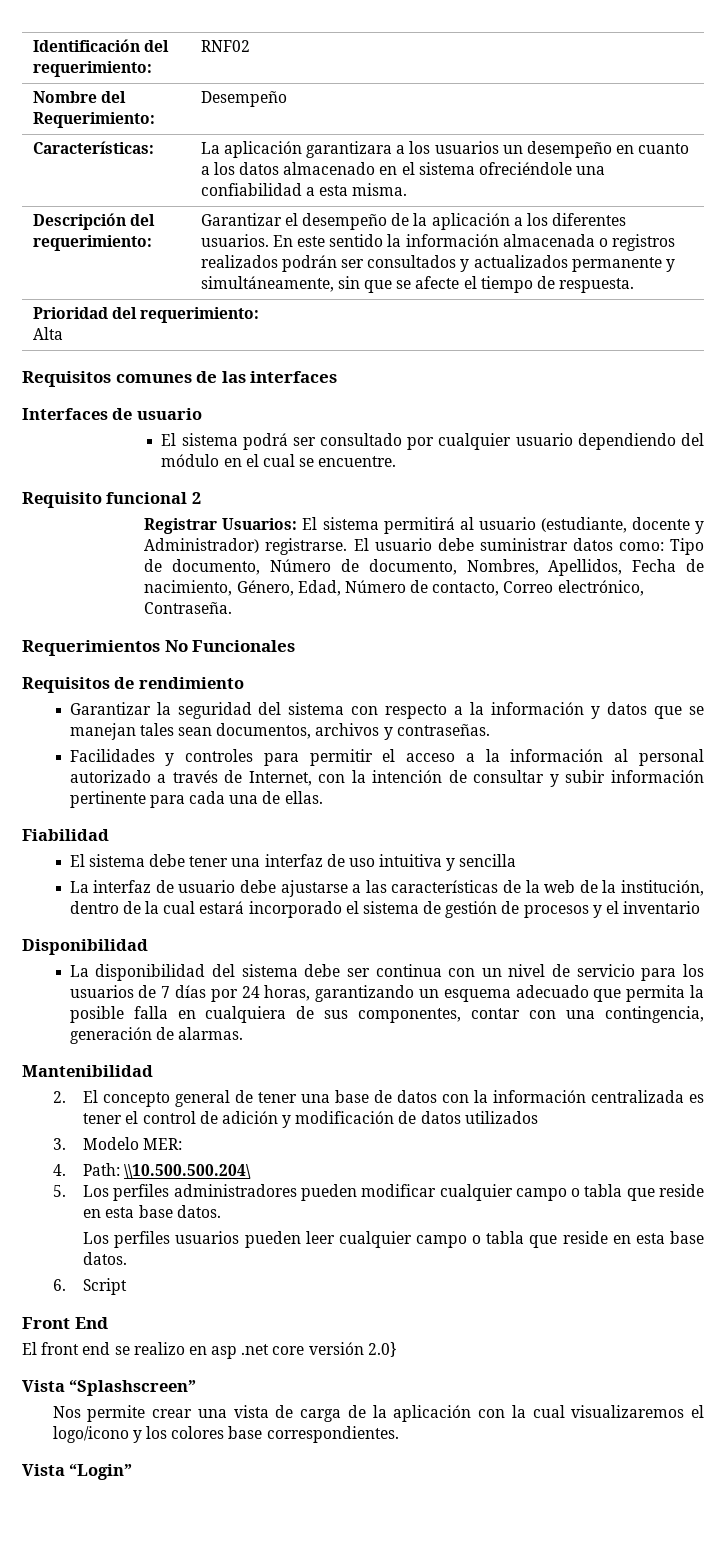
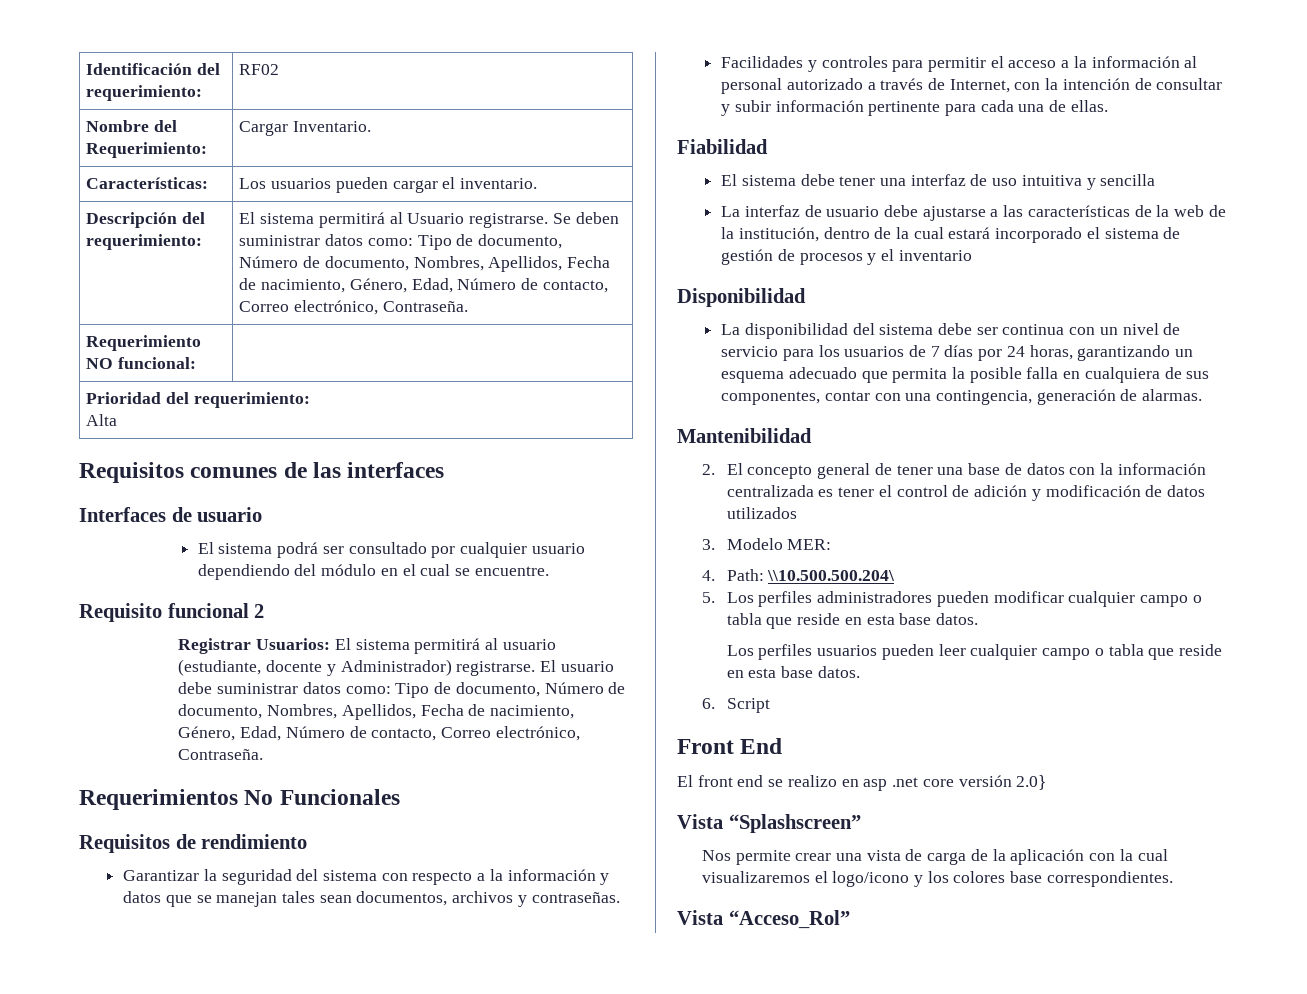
- Identificación del requerimiento: | RNF02
+ Identificación del requerimiento: | RF02
- Nombre del Requerimiento: | Desempeño
+ Nombre del Requerimiento: | Cargar Inventario.
- Características: | La aplicación garantizara a los usuarios un desempeño en cuanto a los datos almacenado en el sistema ofreciéndole una confiabilidad a esta misma.
- Descripción del requerimiento: | Garantizar el desempeño de la aplicación a los diferentes usuarios. En este sentido la información almacenada o registros realizados podrán ser consultados y actualizados permanente y simultáneamente, sin que se afecte el tiempo de respuesta.
+ Características: | Los usuarios pueden cargar el inventario.
+ Descripción del requerimiento: | El sistema permitirá al Usuario registrarse. Se deben suministrar datos como: Tipo de documento, Número de documento, Nombres, Apellidos, Fecha de nacimiento, Género, Edad, Número de contacto, Correo electrónico, Contraseña.
+ Requerimiento NO funcional: |
- Vista “Login”
+ Vista “Acceso_Rol”

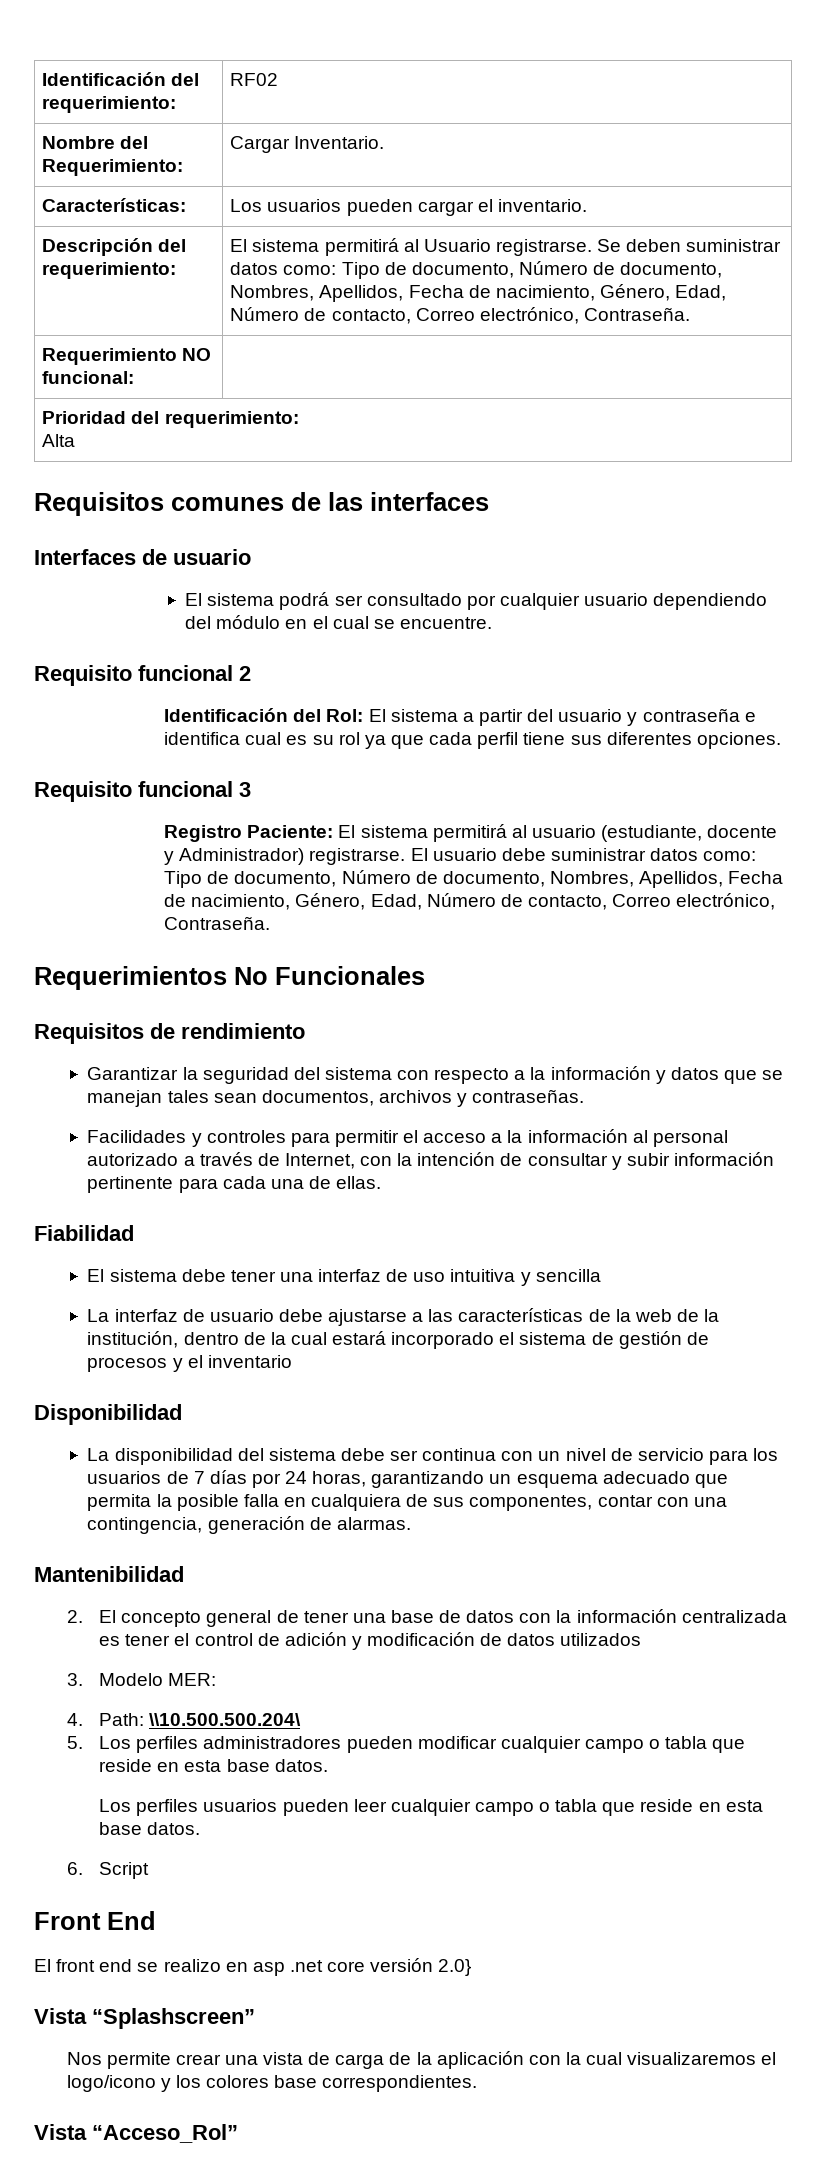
- Registrar Usuarios: El sistema permitirá al usuario (estudiante, docente y Administrador) registrarse.
+ Identificación del Rol: El sistema a partir del usuario y contraseña e identifica cual es su rol ya que cada perfil tiene sus diferentes opciones.
+ Requisito funcional 3
+ Registro Paciente: El sistema permitirá al usuario (estudiante, docente y Administrador) registrarse.

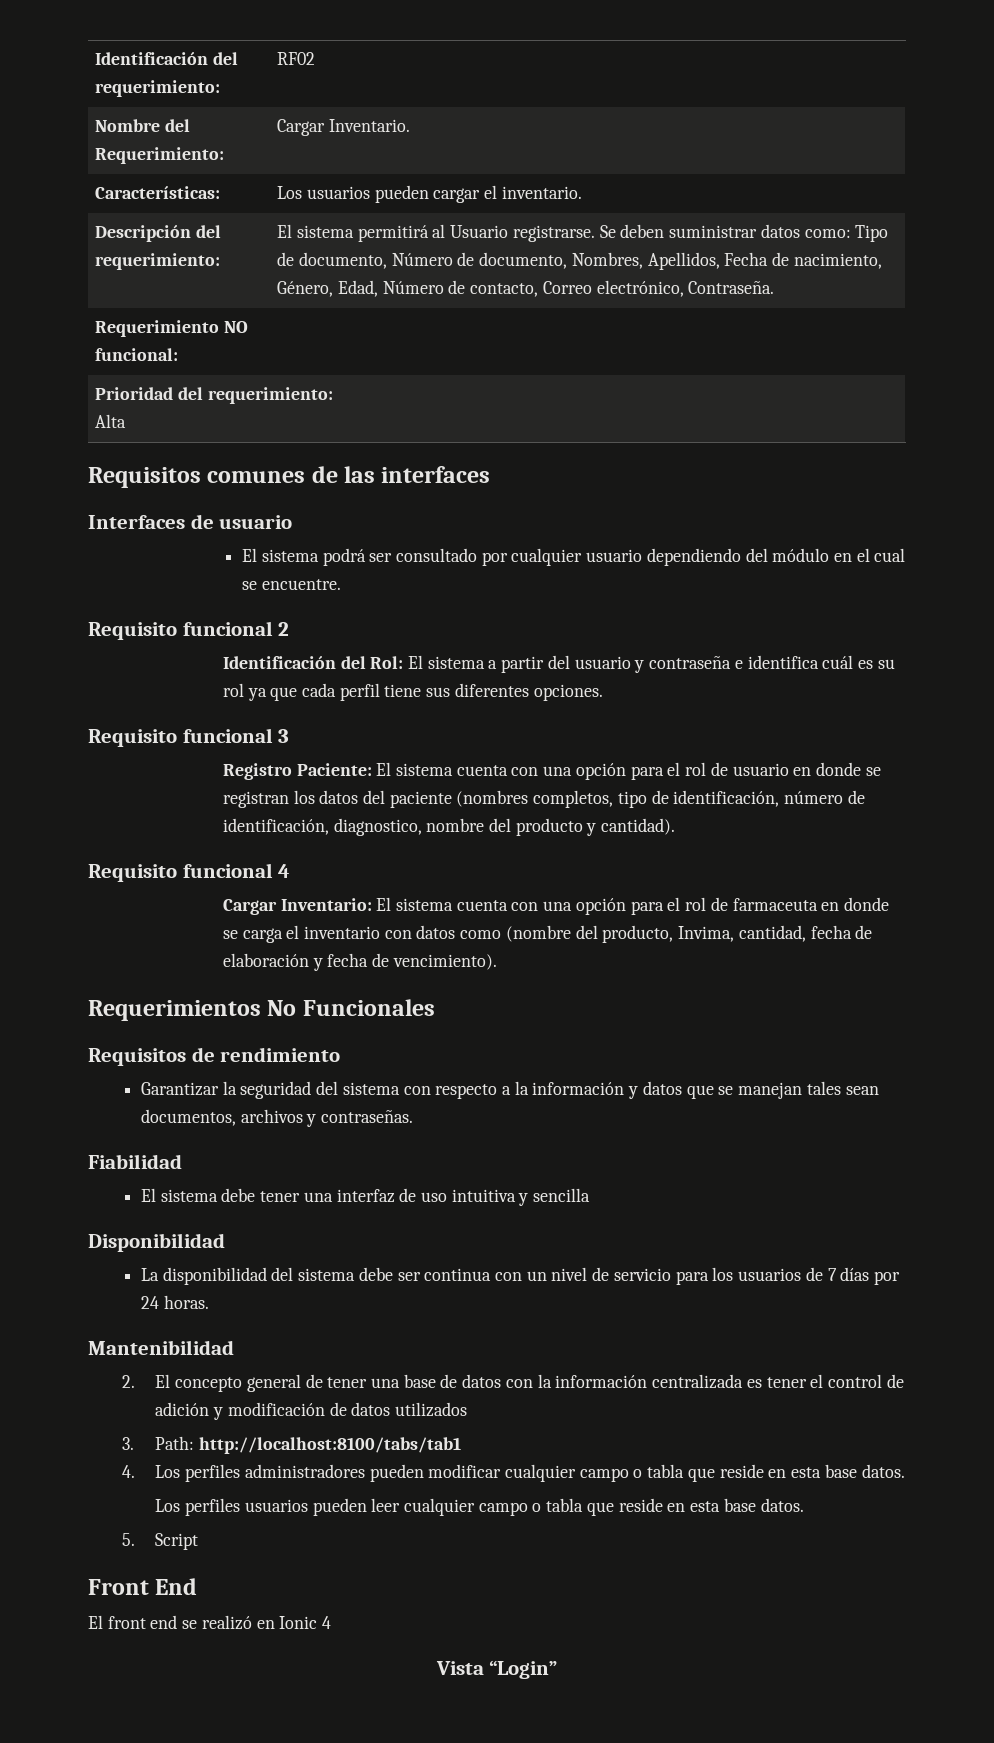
- Identificación del Rol: El sistema a partir del usuario y contraseña e identifica cual es su rol ya que cada perfil tiene sus diferentes opciones.
+ Identificación del Rol: El sistema a partir del usuario y contraseña e identifica cuál es su rol ya que cada perfil tiene sus diferentes opciones.
- Registro Paciente: El sistema permitirá al usuario (estudiante, docente y Administrador) registrarse. El usuario debe suministrar datos como: Tipo de documento, Número de documento, Nombres, Apellidos, Fecha de nacimiento, Género, Edad, Número de contacto, Correo electrónico, Contraseña.
+ Registro Paciente: El sistema cuenta con una opción para el rol de usuario en donde se registran los datos del paciente (nombres completos, tipo de identificación, número de identificación, diagnostico, nombre del producto y cantidad).
+ Requisito funcional 4
+ Cargar Inventario: El sistema cuenta con una opción para el rol de farmaceuta en donde se carga el inventario con datos como (nombre del producto, Invima, cantidad, fecha de elaboración y fecha de vencimiento).
- Facilidades y controles para permitir el acceso a la información al personal autorizado a través de Internet, con la intención de consultar y subir información pertinente para cada una de ellas.
- La interfaz de usuario debe ajustarse a las características de la web de la institución, dentro de la cual estará incorporado el sistema de gestión de procesos y el inventario
- La disponibilidad del sistema debe ser continua con un nivel de servicio para los usuarios de 7 días por 24 horas, garantizando un esquema adecuado que permita la posible falla en cualquiera de sus componentes, contar con una contingencia, generación de alarmas.
+ La disponibilidad del sistema debe ser continua con un nivel de servicio para los usuarios de 7 días por 24 horas.
- 3. Modelo MER:
- 4. Path: \\10.500.500.204\
- 5. Los perfiles administradores pueden modificar cualquier campo o tabla que reside en esta base datos.
+ 3. Path: http://localhost:8100/tabs/tab1
+ 4. Los perfiles administradores pueden modificar cualquier campo o tabla que reside en esta base datos.
- 6. Script
+ 5. Script
- El front end se realizo en asp .net core versión 2.0}
- Vista “Splashscreen”
- Nos permite crear una vista de carga de la aplicación con la cual visualizaremos el logo/icono y los colores base correspondientes.
- Vista “Acceso_Rol”
+ El front end se realizó en Ionic 4
+ Vista “Login”

